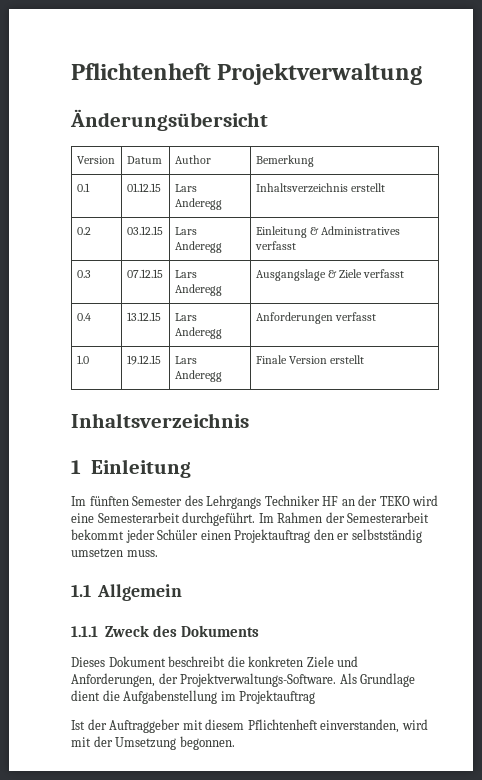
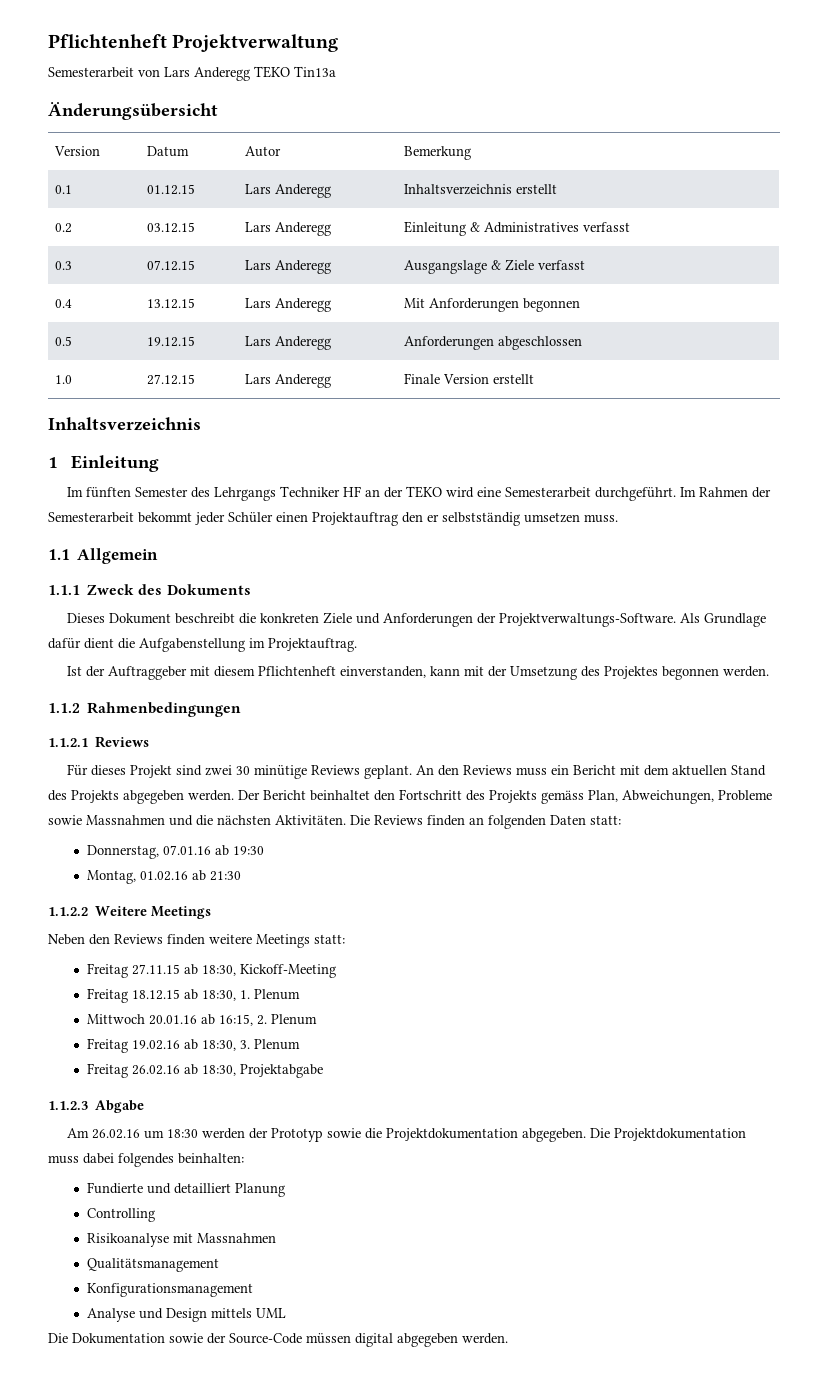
+ Semesterarbeit von Lars Anderegg TEKO Tin13a
- Version | Datum | Author | Bemerkung
+ Version | Datum | Autor | Bemerkung
- 0.4 | 13.12.15 | Lars Anderegg | Anforderungen verfasst
+ 0.4 | 13.12.15 | Lars Anderegg | Mit Anforderungen begonnen
+ 0.5 | 19.12.15 | Lars Anderegg | Anforderungen abgeschlossen
- 1.0 | 19.12.15 | Lars Anderegg | Finale Version erstellt
+ 1.0 | 27.12.15 | Lars Anderegg | Finale Version erstellt
- Dieses Dokument beschreibt die konkreten Ziele und Anforderungen, der Projektverwaltungs-Software.
+ Dieses Dokument beschreibt die konkreten Ziele und Anforderungen der Projektverwaltungs-Software.
- Als Grundlage dient die Aufgabenstellung im Projektauftrag
+ Als Grundlage dafür dient die Aufgabenstellung im Projektauftrag.
- Ist der Auftraggeber mit diesem Pflichtenheft einverstanden, wird mit der Umsetzung begonnen.
+ Ist der Auftraggeber mit diesem Pflichtenheft einverstanden, kann mit der Umsetzung des Projektes begonnen werden.
+ 1.1.2 Rahmenbedingungen
+ 1.1.2.1 Reviews
+ Für dieses Projekt sind zwei 30 minütige Reviews geplant. An den Reviews muss ein Bericht mit dem aktuellen Stand des Projekts abgegeben werden. Der Bericht beinhaltet den Fortschritt des Projekts gemäss Plan, Abweichungen, Probleme sowie Massnahmen und die nächsten Aktivitäten. Die Reviews finden an folgenden Daten statt:
+ Donnerstag, 07.01.16 ab 19:30
+ Montag, 01.02.16 ab 21:30
+ 1.1.2.2 Weitere Meetings
+ Neben den Reviews finden weitere Meetings statt:
+ Freitag 27.11.15 ab 18:30, Kickoff-Meeting
+ Freitag 18.12.15 ab 18:30, 1. Plenum
+ Mittwoch 20.01.16 ab 16:15, 2. Plenum
+ Freitag 19.02.16 ab 18:30, 3. Plenum
+ Freitag 26.02.16 ab 18:30, Projektabgabe
+ 1.1.2.3 Abgabe
+ Am 26.02.16 um 18:30 werden der Prototyp sowie die Projektdokumentation abgegeben. Die Projektdokumentation muss dabei folgendes beinhalten:
+ Fundierte und detailliert Planung
+ Controlling
+ Risikoanalyse mit Massnahmen
+ Qualitätsmanagement
+ Konfigurationsmanagement
+ Analyse und Design mittels UML
+ Die Dokumentation sowie der Source-Code müssen digital abgegeben werden.

